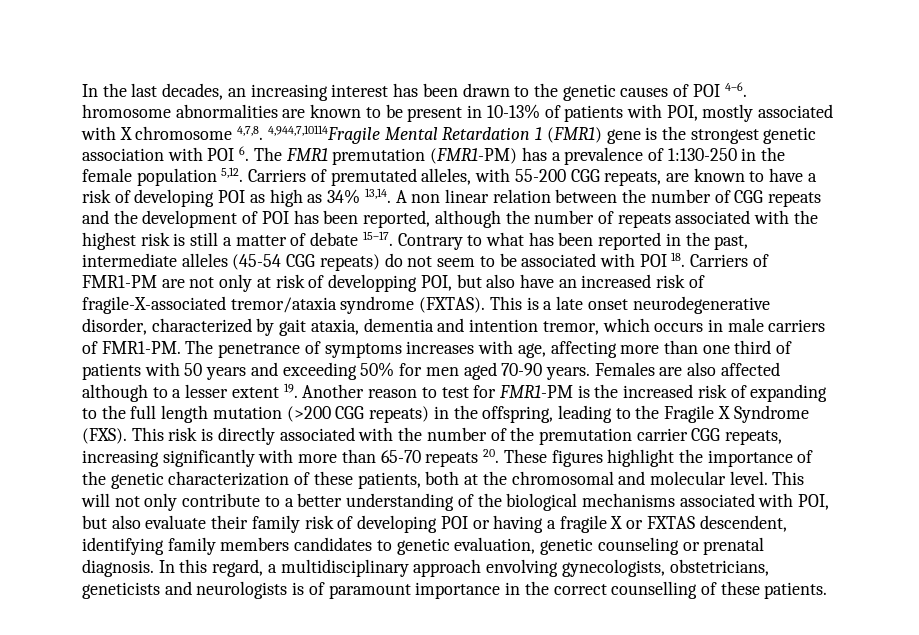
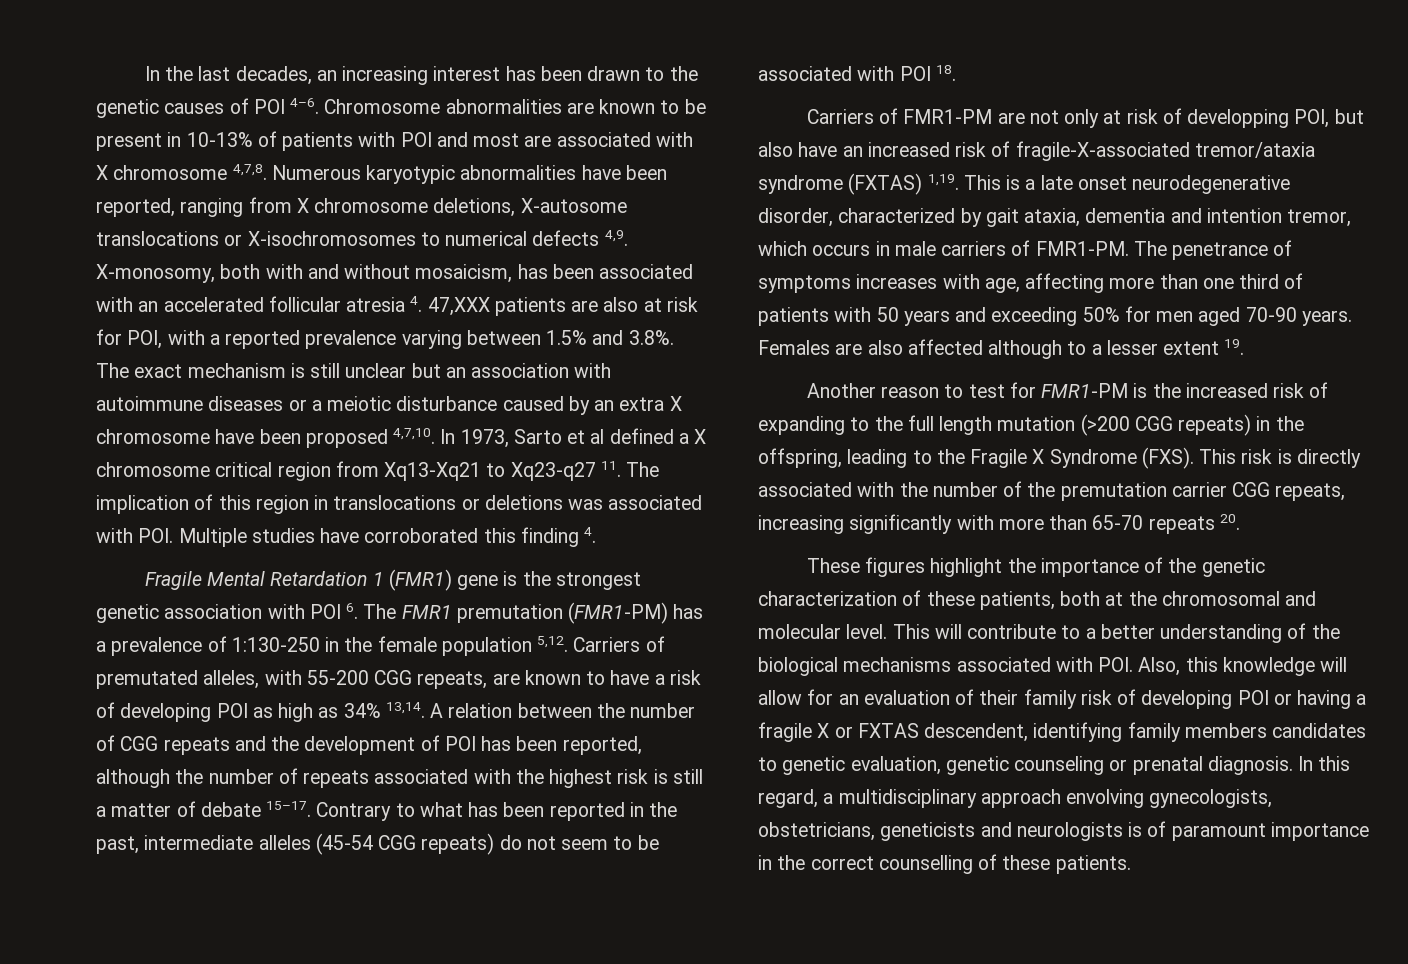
- In the last decades, an increasing interest has been drawn to the genetic causes of POI 4–6. hromosome abnormalities are known to be present in 10-13% of patients with POI, mostly associated with X chromosome 4,7,8.
+ In the last decades, an increasing interest has been drawn to the genetic causes of POI 4–6. Chromosome abnormalities are known to be present in 10-13% of patients with POI and most are associated with X chromosome 4,7,8.
- 4,944,7,10114Fragile Mental Retardation 1 (FMR1) gene is the strongest genetic association with POI 6. The FMR1 premutation (FMR1-PM) has a prevalence of 1:130-250 in the female population 5,12.
+ Numerous karyotypic abnormalities have been reported, ranging from X chromosome deletions, X-autosome translocations or X-isochromosomes to numerical defects 4,9. X-monosomy, both with and without mosaicism, has been associated with an accelerated follicular atresia 4. 47,XXX patients are also at risk for POI, with a reported prevalence varying between 1.5% and 3.8%. The exact mechanism is still unclear but an association with autoimmune diseases or a meiotic disturbance caused by an extra X chromosome have been proposed 4,7,10. In 1973, Sarto et al defined a X chromosome critical region from Xq13-Xq21 to Xq23-q27 11. The implication of this region in translocations or deletions was associated with POI. Multiple studies have corroborated this finding 4.
+ Fragile Mental Retardation 1 (FMR1) gene is the strongest genetic association with POI 6. The FMR1 premutation (FMR1-PM) has a prevalence of 1:130-250 in the female population 5,12.
- A non linear relation between the number of CGG repeats and the development of POI has been reported, although the number of repeats associated with the highest risk is still a matter of debate 15–17.
+ A relation between the number of CGG repeats and the development of POI has been reported, although the number of repeats associated with the highest risk is still a matter of debate 15–17.
- Contrary to what has been reported in the past, intermediate alleles (45-54 CGG repeats) do not seem to be associated with POI 18. Carriers of FMR1-PM are not only at risk of developping POI, but also have an increased risk of fragile-X-associated tremor/ataxia syndrome (FXTAS).
+ Contrary to what has been reported in the past, intermediate alleles (45-54 CGG repeats) do not seem to be associated with POI 18.
+ Carriers of FMR1-PM are not only at risk of developping POI, but also have an increased risk of fragile-X-associated tremor/ataxia syndrome (FXTAS) 1,19.
- Females are also affected although to a lesser extent 19. Another reason to test for FMR1-PM is the increased risk of expanding to the full length mutation (>200 CGG repeats) in the offspring, leading to the Fragile X Syndrome (FXS).
+ Females are also affected although to a lesser extent 19.
+ Another reason to test for FMR1-PM is the increased risk of expanding to the full length mutation (>200 CGG repeats) in the offspring, leading to the Fragile X Syndrome (FXS).
- This risk is directly associated with the number of the premutation carrier CGG repeats, increasing significantly with more than 65-70 repeats 20. These figures highlight the importance of the genetic characterization of these patients, both at the chromosomal and molecular level.
+ This risk is directly associated with the number of the premutation carrier CGG repeats, increasing significantly with more than 65-70 repeats 20.
+ These figures highlight the importance of the genetic characterization of these patients, both at the chromosomal and molecular level.
- This will not only contribute to a better understanding of the biological mechanisms associated with POI, but also evaluate their family risk of developing POI or having a fragile X or FXTAS descendent, identifying family members candidates to genetic evaluation, genetic counseling or prenatal diagnosis.
+ This will contribute to a better understanding of the biological mechanisms associated with POI. Also, this knowledge will allow for an evaluation of their family risk of developing POI or having a fragile X or FXTAS descendent, identifying family members candidates to genetic evaluation, genetic counseling or prenatal diagnosis.

